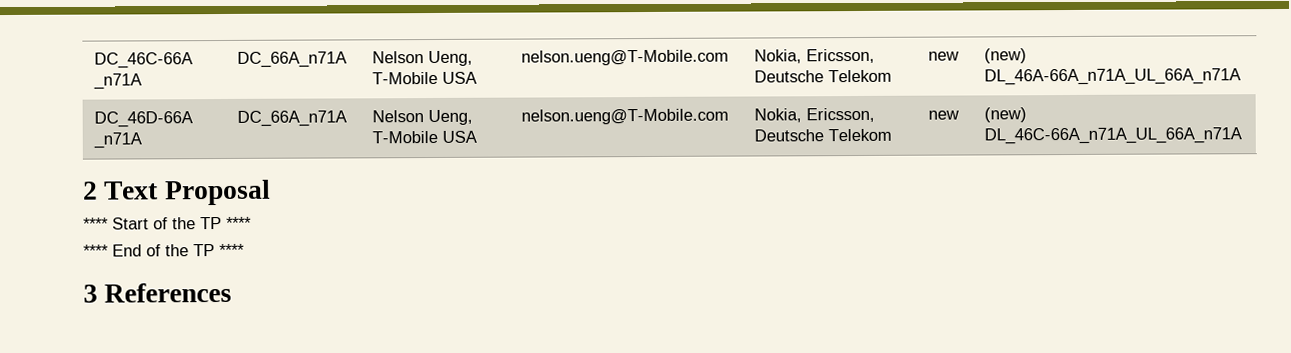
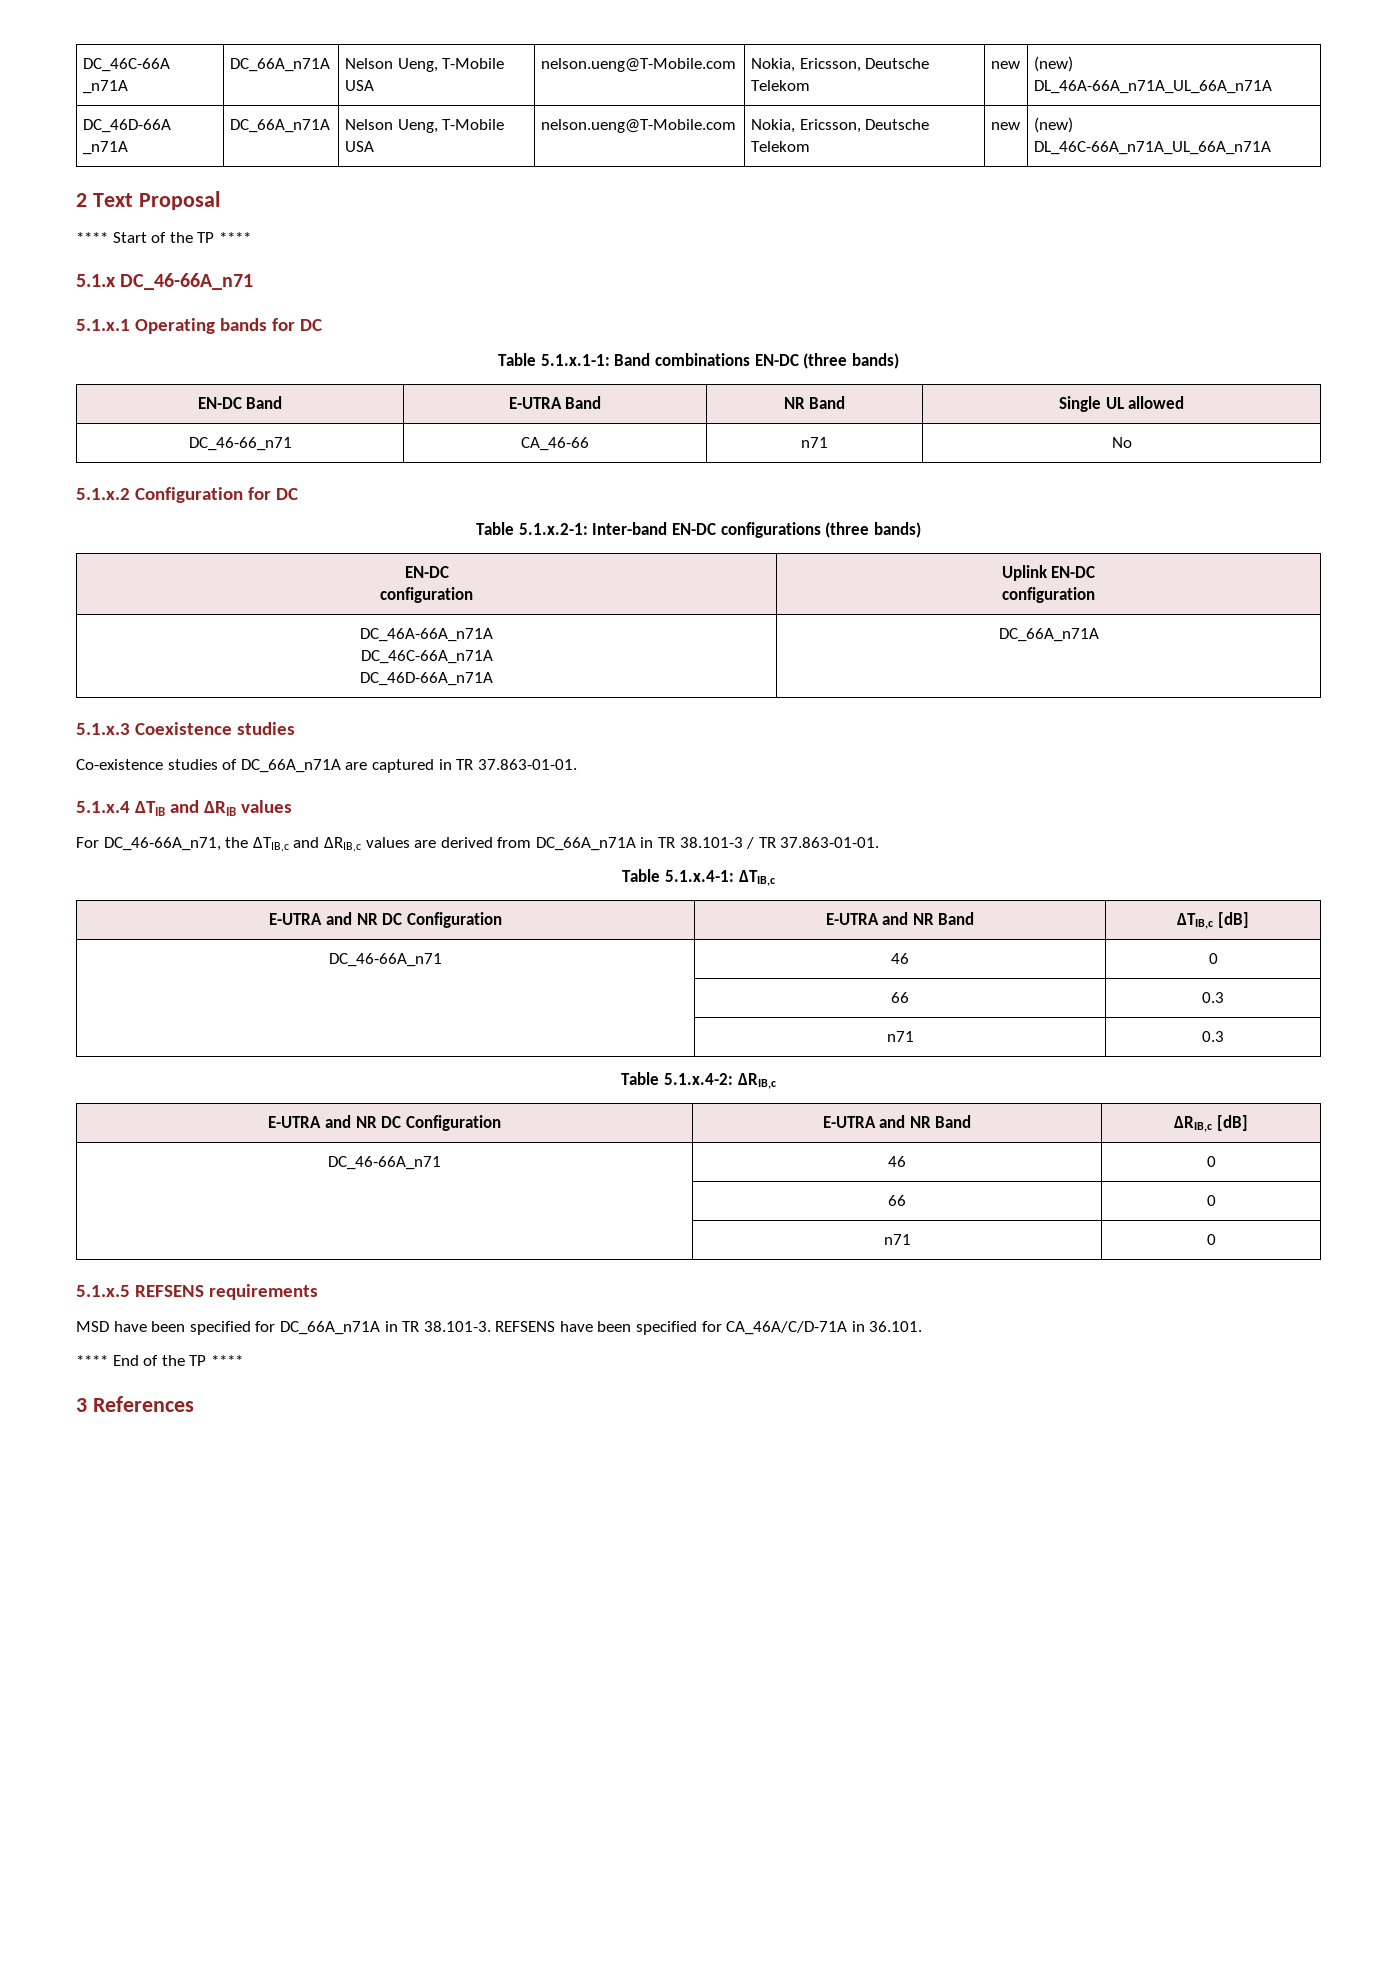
+ 5.1.x DC_46-66A_n71
+ 5.1.x.1 Operating bands for DC
+ Table 5.1.x.1-1: Band combinations EN-DC (three bands)
+ EN-DC Band | E-UTRA Band | NR Band | Single UL allowed
+ DC_46-66_n71 | CA_46-66 | n71 | No
+ 5.1.x.2 Configuration for DC
+ Table 5.1.x.2-1: Inter-band EN-DC configurations (three bands)
+ EN-DC
+ configuration | Uplink EN-DC
+ configuration
+ DC_46A-66A_n71A
+ DC_46C-66A_n71A
+ DC_46D-66A_n71A | DC_66A_n71A
+ 5.1.x.3 Coexistence studies
+ Co-existence studies of DC_66A_n71A are captured in TR 37.863-01-01.
+ 5.1.x.4 ∆TIB and ∆RIB values
+ For DC_46-66A_n71, the ΔTIB,c and ΔRIB,c values are derived from DC_66A_n71A in TR 38.101-3 / TR 37.863-01-01.
+ Table 5.1.x.4-1: ΔTIB,c
+ E-UTRA and NR DC Configuration | E-UTRA and NR Band | ΔTIB,c [dB]
+ DC_46-66A_n71 | 46 | 0
+ | 66 | 0.3
+ | n71 | 0.3
+ Table 5.1.x.4-2: ΔRIB,c
+ E-UTRA and NR DC Configuration | E-UTRA and NR Band | ΔRIB,c [dB]
+ DC_46-66A_n71 | 46 | 0
+ | 66 | 0
+ | n71 | 0
+ 5.1.x.5 REFSENS requirements
+ MSD have been specified for DC_66A_n71A in TR 38.101-3. REFSENS have been specified for CA_46A/C/D-71A in 36.101.

